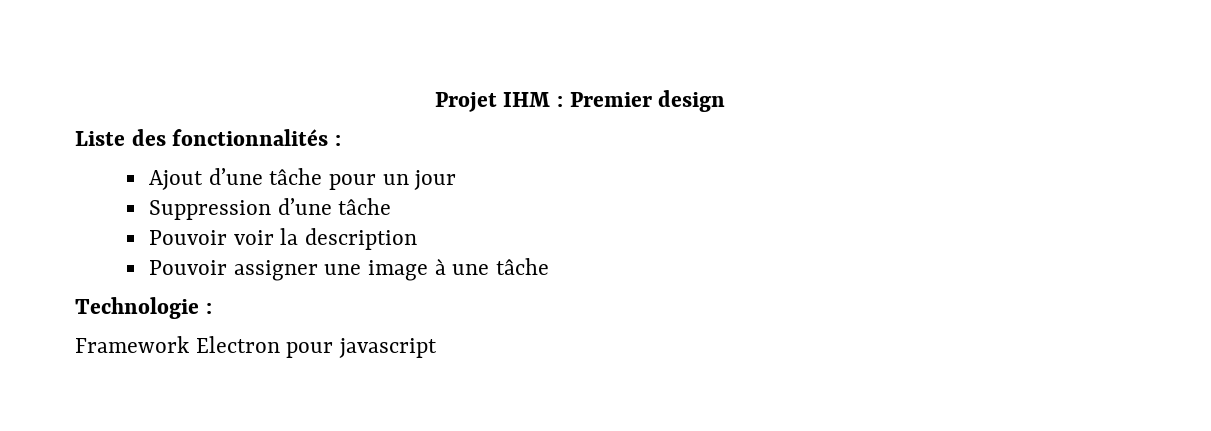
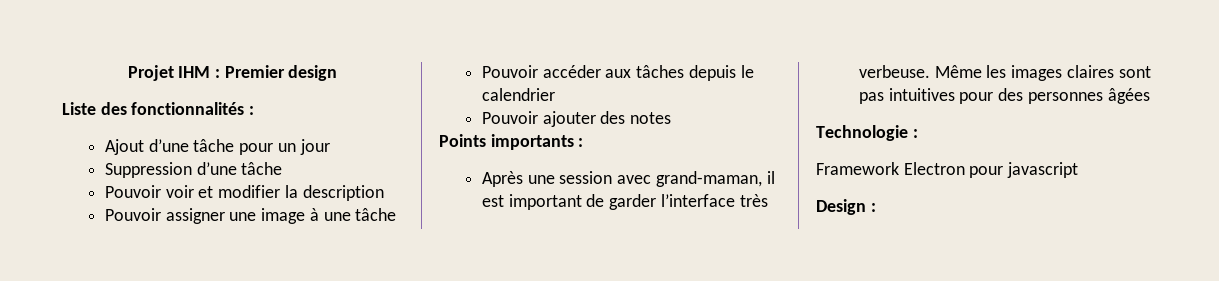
- Pouvoir voir la description
+ Pouvoir voir et modifier la description
+ Pouvoir accéder aux tâches depuis le calendrier
+ Pouvoir ajouter des notes
+ Points importants :
+ Après une session avec grand-maman, il est important de garder l’interface très verbeuse. Même les images claires sont pas intuitives pour des personnes âgées
+ Design :

